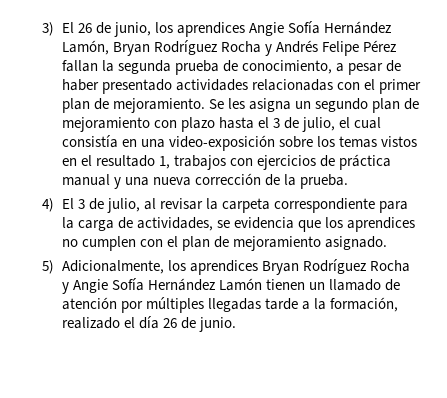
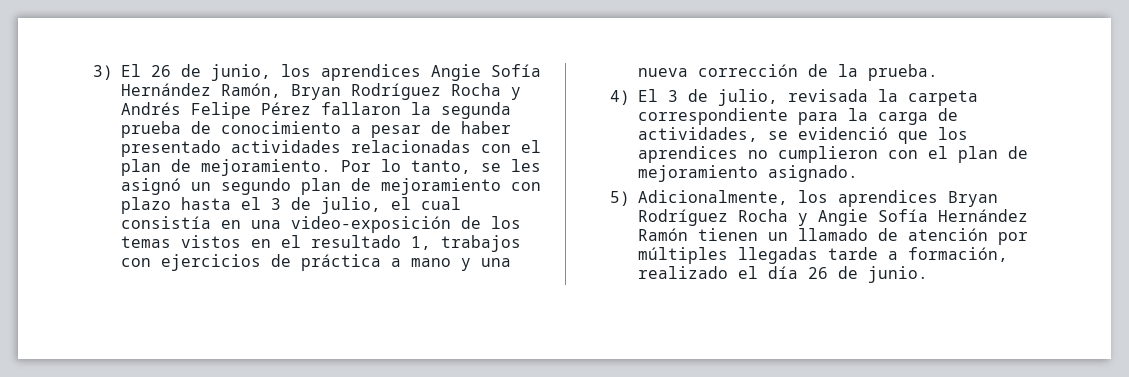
- 3) El 26 de junio, los aprendices Angie Sofía Hernández Lamón, Bryan Rodríguez Rocha y Andrés Felipe Pérez fallan la segunda prueba de conocimiento, a pesar de haber presentado actividades relacionadas con el primer plan de mejoramiento.
+ 3) El 26 de junio, los aprendices Angie Sofía Hernández Ramón, Bryan Rodríguez Rocha y Andrés Felipe Pérez fallaron la segunda prueba de conocimiento a pesar de haber presentado actividades relacionadas con el plan de mejoramiento.
- Se les asigna un segundo plan de mejoramiento con plazo hasta el 3 de julio, el cual consistía en una video-exposición sobre los temas vistos en el resultado 1, trabajos con ejercicios de práctica manual y una nueva corrección de la prueba.
+ Por lo tanto, se les asignó un segundo plan de mejoramiento con plazo hasta el 3 de julio, el cual consistía en una video-exposición de los temas vistos en el resultado 1, trabajos con ejercicios de práctica a mano y una nueva corrección de la prueba.
- 4) El 3 de julio, al revisar la carpeta correspondiente para la carga de actividades, se evidencia que los aprendices no cumplen con el plan de mejoramiento asignado.
+ 4) El 3 de julio, revisada la carpeta correspondiente para la carga de actividades, se evidenció que los aprendices no cumplieron con el plan de mejoramiento asignado.
- 5) Adicionalmente, los aprendices Bryan Rodríguez Rocha y Angie Sofía Hernández Lamón tienen un llamado de atención por múltiples llegadas tarde a la formación, realizado el día 26 de junio.
+ 5) Adicionalmente, los aprendices Bryan Rodríguez Rocha y Angie Sofía Hernández Ramón tienen un llamado de atención por múltiples llegadas tarde a formación, realizado el día 26 de junio.

